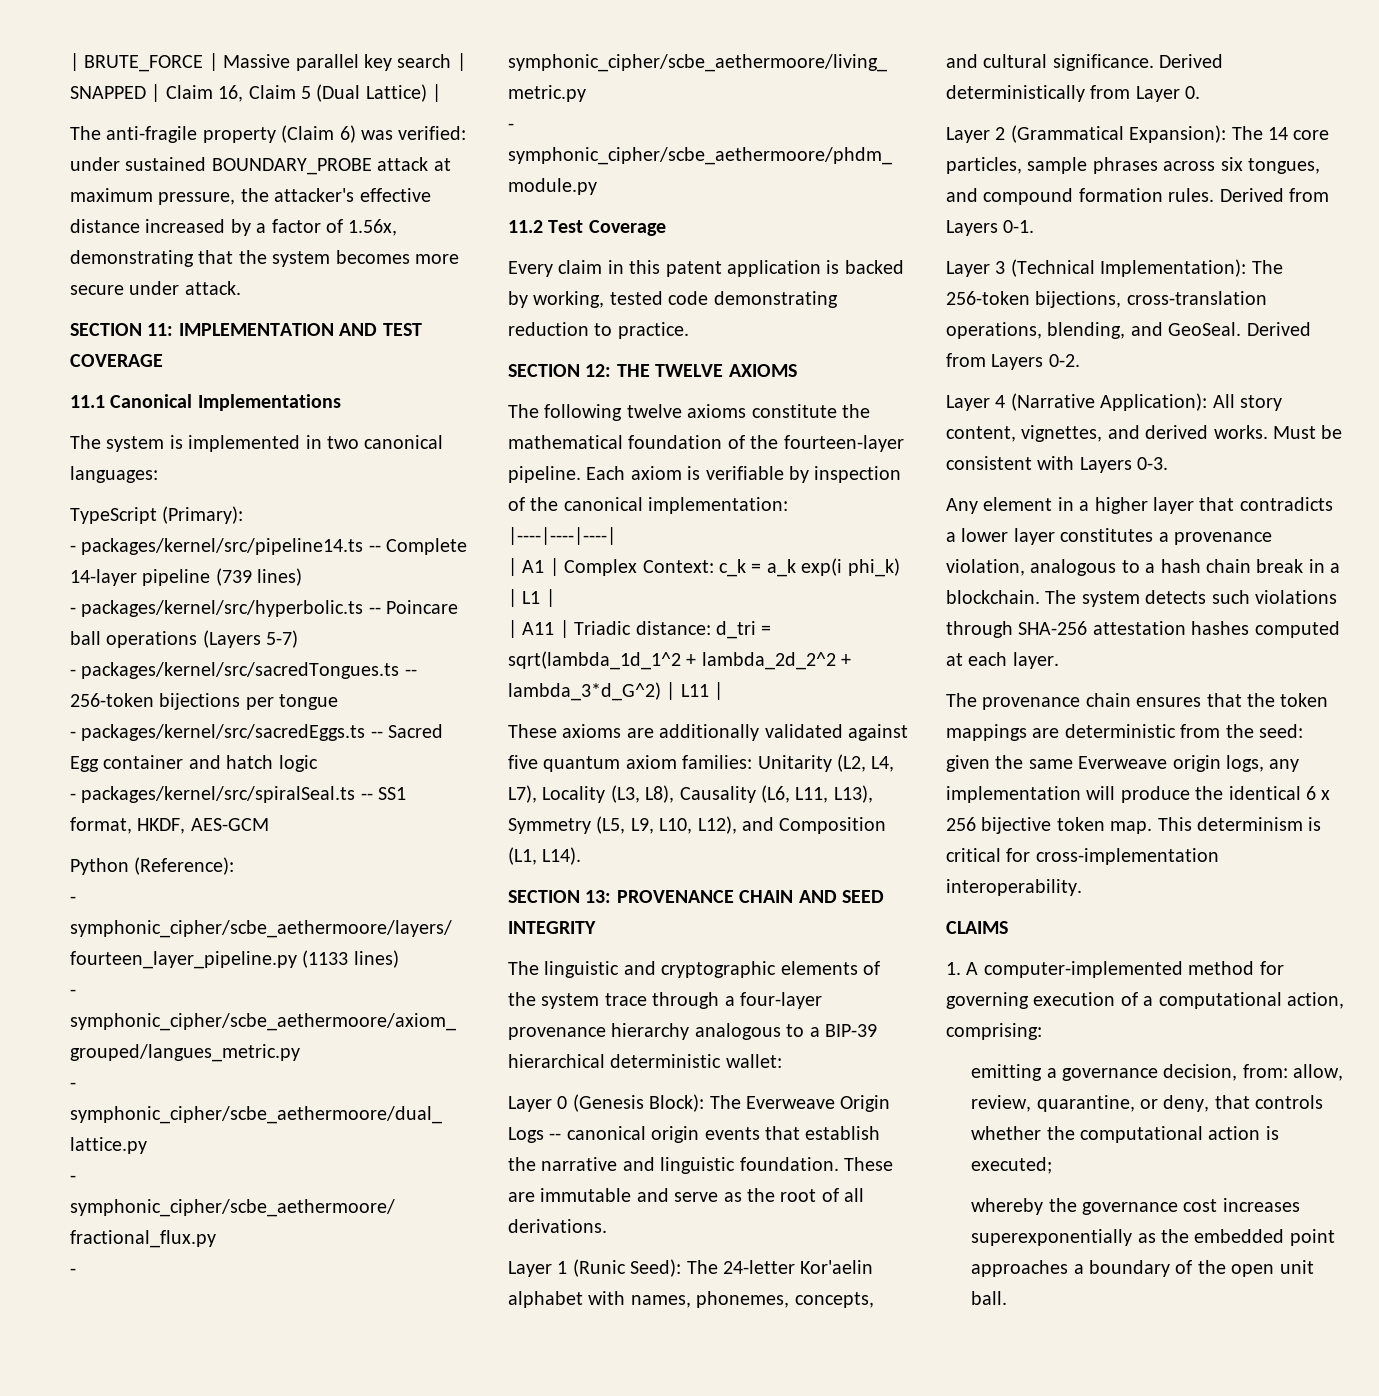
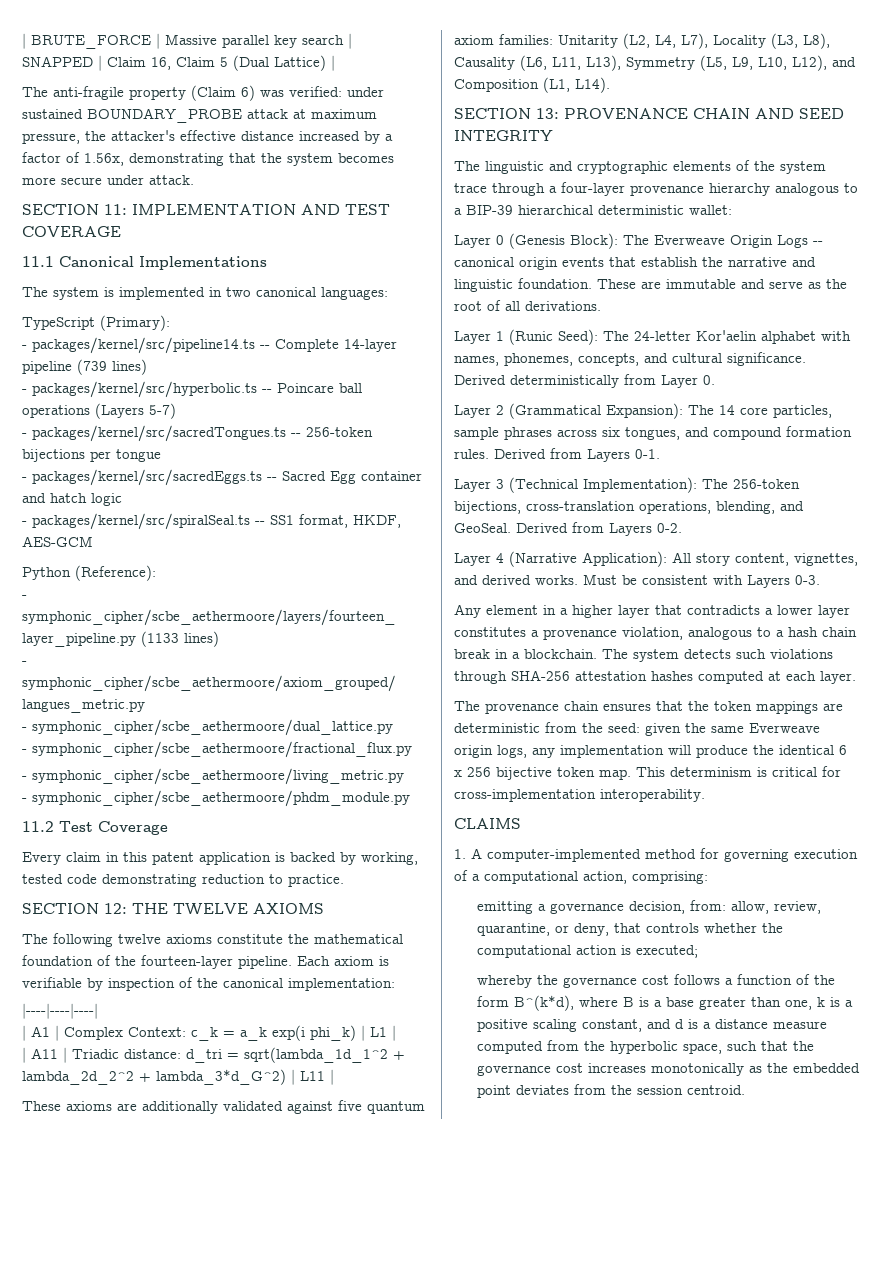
- whereby the governance cost increases superexponentially as the embedded point approaches a boundary of the open unit ball.
+ whereby the governance cost follows a function of the form B^(k*d), where B is a base greater than one, k is a positive scaling constant, and d is a distance measure computed from the hyperbolic space, such that the governance cost increases monotonically as the embedded point deviates from the session centroid.

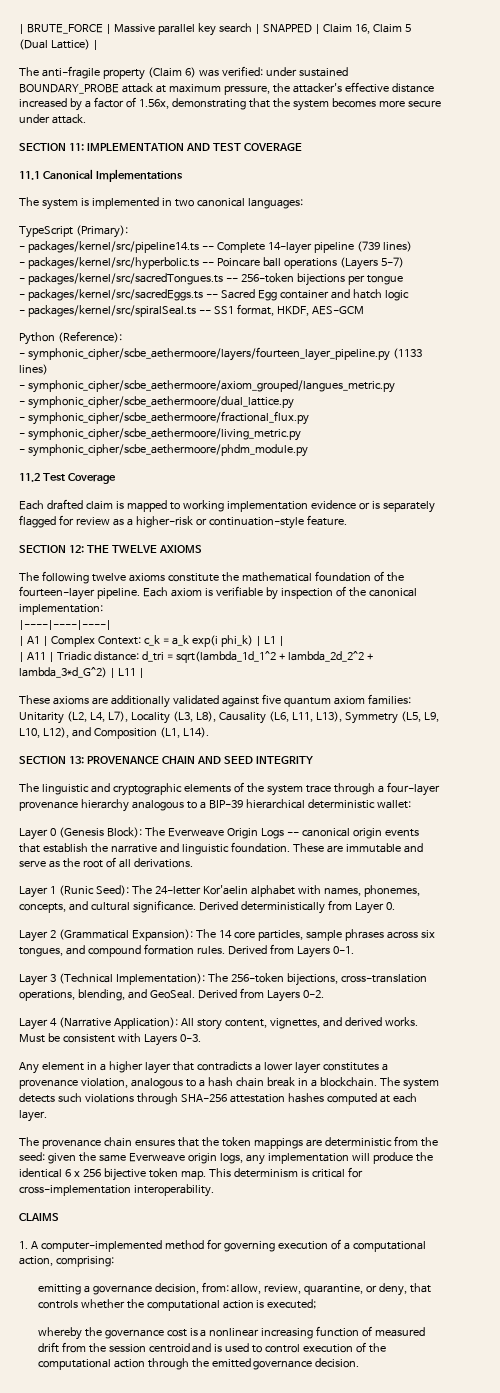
- Every claim in this patent application is backed by working, tested code demonstrating reduction to practice.
+ Each drafted claim is mapped to working implementation evidence or is separately flagged for review as a higher-risk or continuation-style feature.
- whereby the governance cost follows a function of the form B^(k*d), where B is a base greater than one, k is a positive scaling constant, and d is a distance measure computed from the hyperbolic space, such that the governance cost increases monotonically as the embedded point deviates from the session centroid.
+ whereby the governance cost is a nonlinear increasing function of measured drift from the session centroid and is used to control execution of the computational action through the emitted governance decision.

